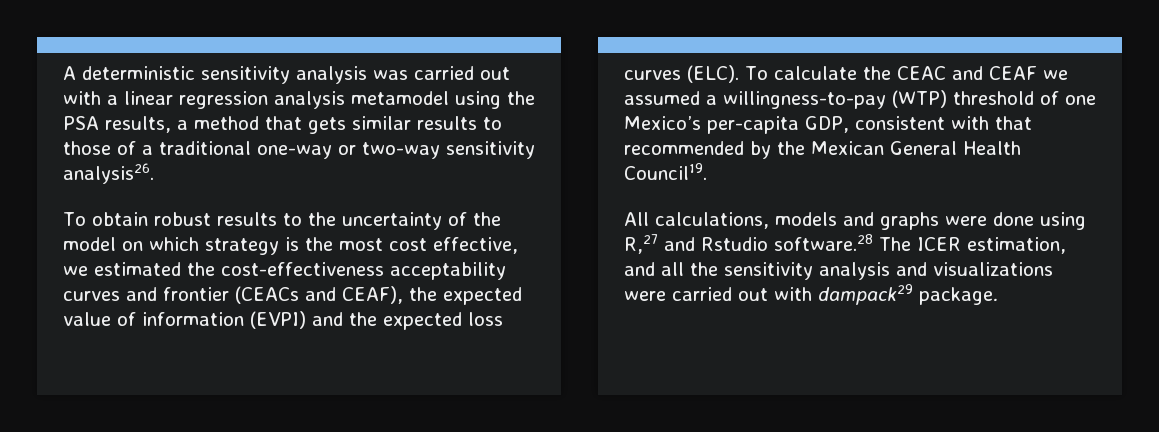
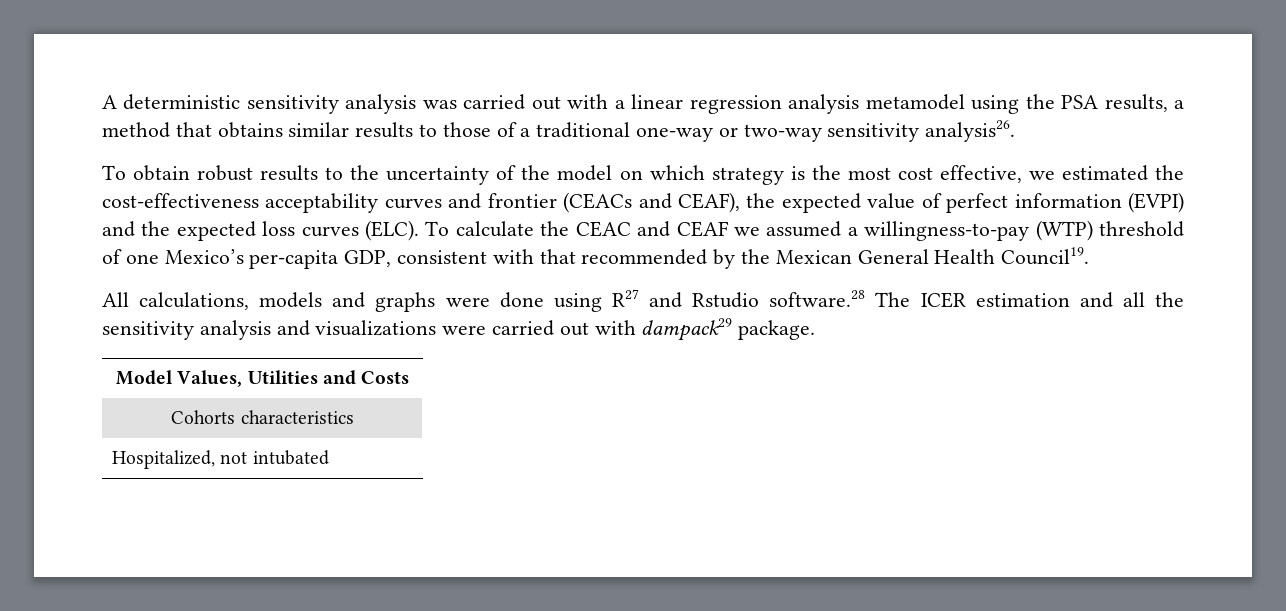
- A deterministic sensitivity analysis was carried out with a linear regression analysis metamodel using the PSA results, a method that gets similar results to those of a traditional one-way or two-way sensitivity analysis26.
+ A deterministic sensitivity analysis was carried out with a linear regression analysis metamodel using the PSA results, a method that obtains similar results to those of a traditional one-way or two-way sensitivity analysis26.
- To obtain robust results to the uncertainty of the model on which strategy is the most cost effective, we estimated the cost-effectiveness acceptability curves and frontier (CEACs and CEAF), the expected value of information (EVPI) and the expected loss curves (ELC).
+ To obtain robust results to the uncertainty of the model on which strategy is the most cost effective, we estimated the cost-effectiveness acceptability curves and frontier (CEACs and CEAF), the expected value of perfect information (EVPI) and the expected loss curves (ELC).
- All calculations, models and graphs were done using R,27 and Rstudio software.28 The ICER estimation, and all the sensitivity analysis and visualizations were carried out with dampack29 package.
+ All calculations, models and graphs were done using R27 and Rstudio software.28 The ICER estimation and all the sensitivity analysis and visualizations were carried out with dampack29 package.
+ Model Values, Utilities and Costs
+ Cohorts characteristics
+ Hospitalized, not intubated

